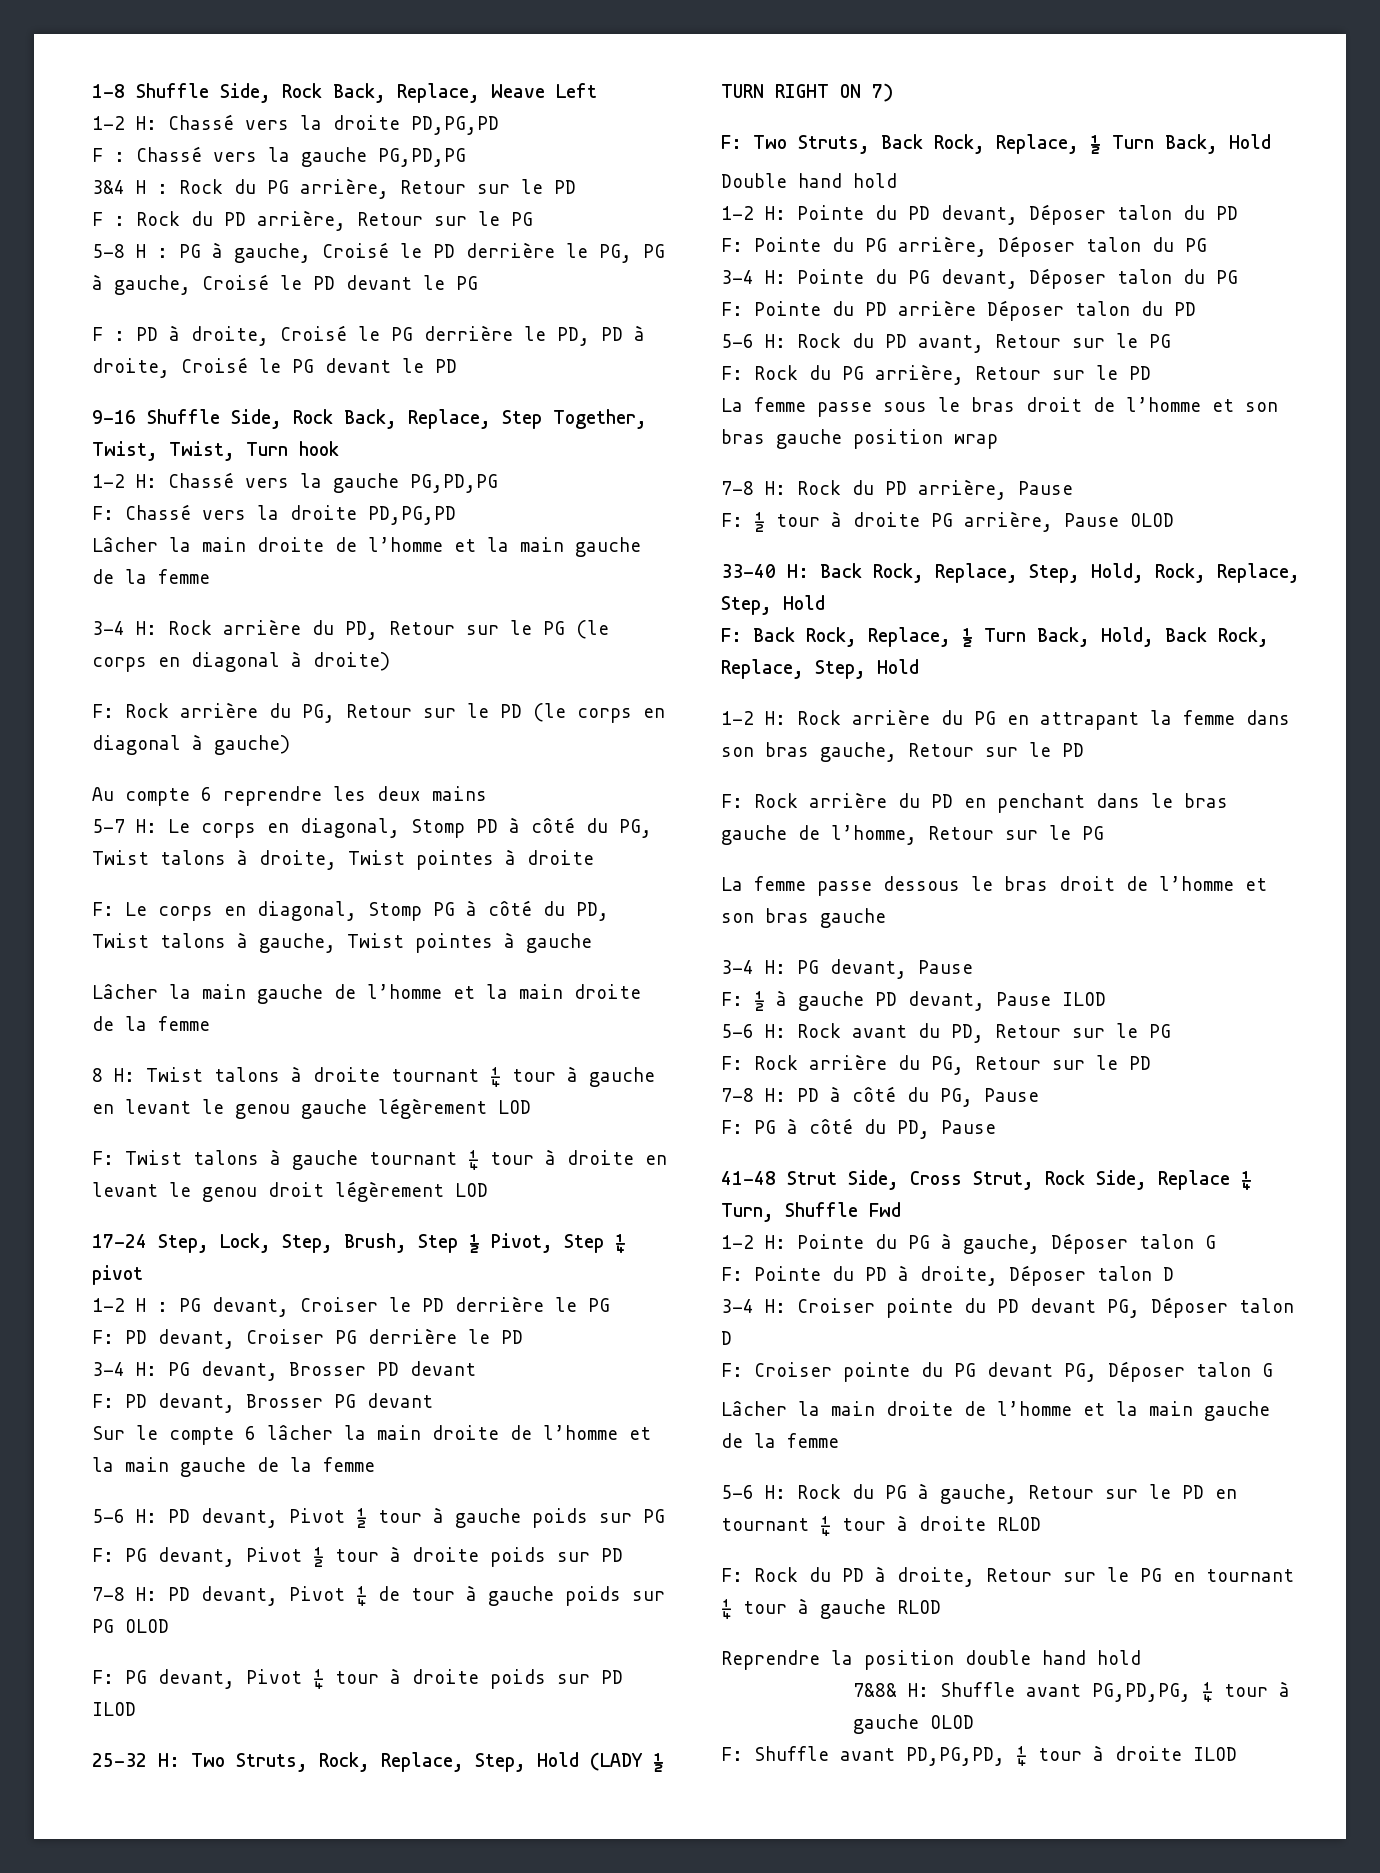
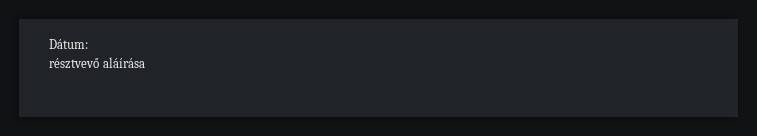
- 1-8 Shuffle Side, Rock Back, Replace, Weave Left
- 1-2 H: Chassé vers la droite PD,PG,PD
- F : Chassé vers la gauche PG,PD,PG
- 3&4 H : Rock du PG arrière, Retour sur le PD
- F : Rock du PD arrière, Retour sur le PG
- 5-8 H : PG à gauche, Croisé le PD derrière le PG, PG à gauche, Croisé le PD devant le PG
- F : PD à droite, Croisé le PG derrière le PD, PD à droite, Croisé le PG devant le PD
- 9-16 Shuffle Side, Rock Back, Replace, Step Together, Twist, Twist, Turn hook
- 1-2 H: Chassé vers la gauche PG,PD,PG
- F: Chassé vers la droite PD,PG,PD
- Lâcher la main droite de l’homme et la main gauche de la femme
- 3-4 H: Rock arrière du PD, Retour sur le PG (le corps en diagonal à droite)
- F: Rock arrière du PG, Retour sur le PD (le corps en diagonal à gauche)
- Au compte 6 reprendre les deux mains
- 5-7 H: Le corps en diagonal, Stomp PD à côté du PG, Twist talons à droite, Twist pointes à droite
- F: Le corps en diagonal, Stomp PG à côté du PD, Twist talons à gauche, Twist pointes à gauche
- Lâcher la main gauche de l’homme et la main droite de la femme
- 8 H: Twist talons à droite tournant ¼ tour à gauche en levant le genou gauche légèrement LOD
- F: Twist talons à gauche tournant ¼ tour à droite en levant le genou droit légèrement LOD
- 17-24 Step, Lock, Step, Brush, Step ½ Pivot, Step ¼ pivot
- 1-2 H : PG devant, Croiser le PD derrière le PG
- F: PD devant, Croiser PG derrière le PD
- 3-4 H: PG devant, Brosser PD devant
- F: PD devant, Brosser PG devant
- Sur le compte 6 lâcher la main droite de l’homme et la main gauche de la femme
- 5-6 H: PD devant, Pivot ½ tour à gauche poids sur PG
- F: PG devant, Pivot ½ tour à droite poids sur PD
- 7-8 H: PD devant, Pivot ¼ de tour à gauche poids sur PG OLOD
- F: PG devant, Pivot ¼ tour à droite poids sur PD ILOD
- 25-32 H: Two Struts, Rock, Replace, Step, Hold (LADY ½ TURN RIGHT ON 7)
- F: Two Struts, Back Rock, Replace, ½ Turn Back, Hold
- Double hand hold
- 1-2 H: Pointe du PD devant, Déposer talon du PD
- F: Pointe du PG arrière, Déposer talon du PG
- 3-4 H: Pointe du PG devant, Déposer talon du PG
- F: Pointe du PD arrière Déposer talon du PD
- 5-6 H: Rock du PD avant, Retour sur le PG
- F: Rock du PG arrière, Retour sur le PD
- La femme passe sous le bras droit de l’homme et son bras gauche position wrap
- 7-8 H: Rock du PD arrière, Pause
- F: ½ tour à droite PG arrière, Pause OLOD
- 33-40 H: Back Rock, Replace, Step, Hold, Rock, Replace, Step, Hold
- F: Back Rock, Replace, ½ Turn Back, Hold, Back Rock, Replace, Step, Hold
- 1-2 H: Rock arrière du PG en attrapant la femme dans son bras gauche, Retour sur le PD
- F: Rock arrière du PD en penchant dans le bras gauche de l’homme, Retour sur le PG
- La femme passe dessous le bras droit de l’homme et son bras gauche
- 3-4 H: PG devant, Pause
- F: ½ à gauche PD devant, Pause ILOD
- 5-6 H: Rock avant du PD, Retour sur le PG
- F: Rock arrière du PG, Retour sur le PD
- 7-8 H: PD à côté du PG, Pause
- F: PG à côté du PD, Pause
- 41-48 Strut Side, Cross Strut, Rock Side, Replace ¼ Turn, Shuffle Fwd
- 1-2 H: Pointe du PG à gauche, Déposer talon G
- F: Pointe du PD à droite, Déposer talon D
- 3-4 H: Croiser pointe du PD devant PG, Déposer talon D
- F: Croiser pointe du PG devant PG, Déposer talon G
- Lâcher la main droite de l’homme et la main gauche de la femme
- 5-6 H: Rock du PG à gauche, Retour sur le PD en tournant ¼ tour à droite RLOD
- F: Rock du PD à droite, Retour sur le PG en tournant ¼ tour à gauche RLOD
- Reprendre la position double hand hold
- 7&8& H: Shuffle avant PG,PD,PG, ¼ tour à gauche OLOD
- F: Shuffle avant PD,PG,PD, ¼ tour à droite ILOD
+ Dátum:
+ résztvevő aláírása

